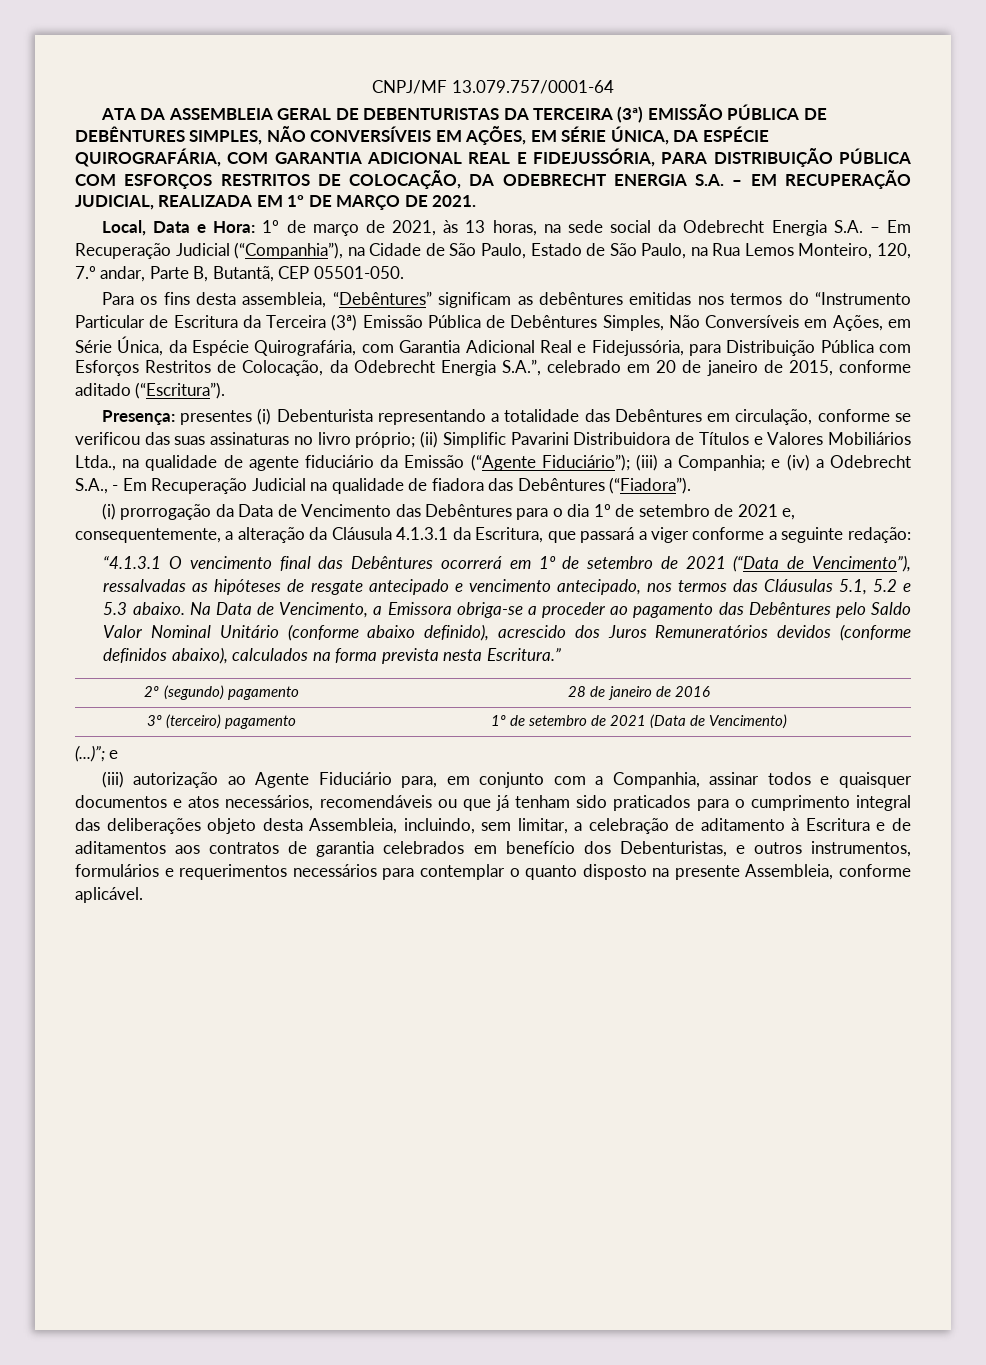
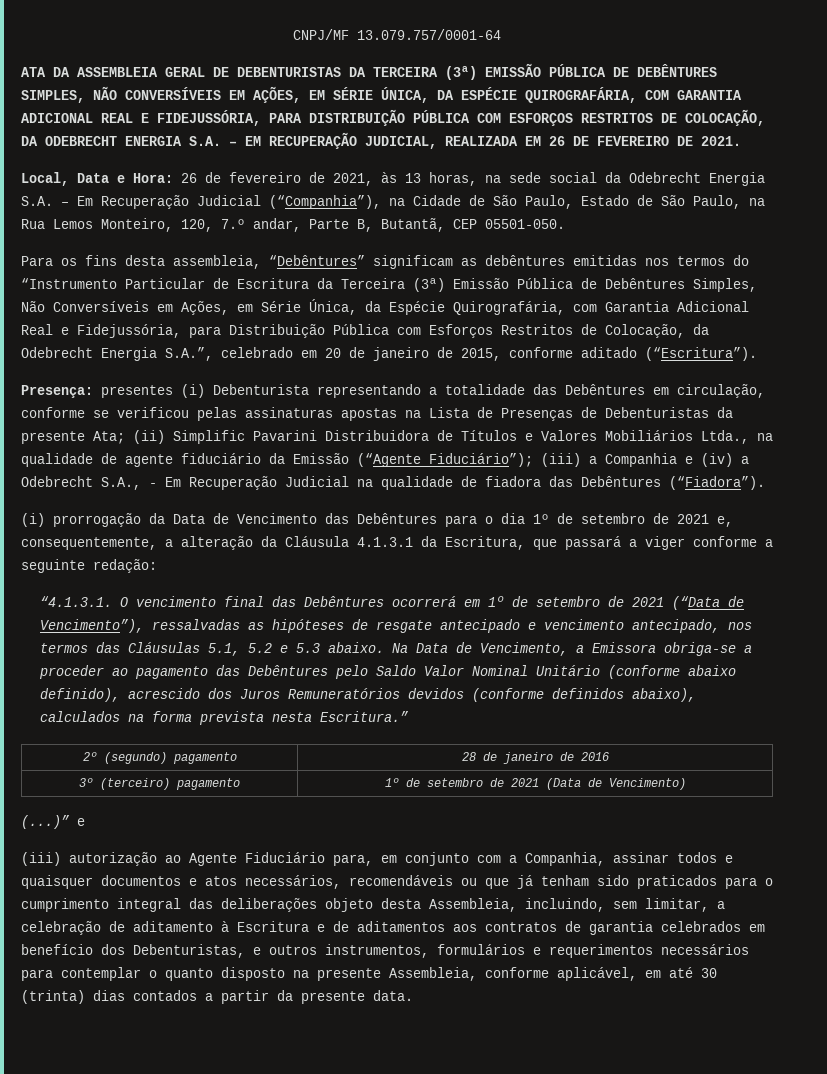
- ATA DA ASSEMBLEIA GERAL DE DEBENTURISTAS DA TERCEIRA (3ª) EMISSÃO PÚBLICA DE DEBÊNTURES SIMPLES, NÃO CONVERSÍVEIS EM AÇÕES, EM SÉRIE ÚNICA, DA ESPÉCIE QUIROGRAFÁRIA, COM GARANTIA ADICIONAL REAL E FIDEJUSSÓRIA, PARA DISTRIBUIÇÃO PÚBLICA COM ESFORÇOS RESTRITOS DE COLOCAÇÃO, DA ODEBRECHT ENERGIA S.A. – EM RECUPERAÇÃO JUDICIAL, REALIZADA EM 1º DE MARÇO DE 2021.
+ ATA DA ASSEMBLEIA GERAL DE DEBENTURISTAS DA TERCEIRA (3ª) EMISSÃO PÚBLICA DE DEBÊNTURES SIMPLES, NÃO CONVERSÍVEIS EM AÇÕES, EM SÉRIE ÚNICA, DA ESPÉCIE QUIROGRAFÁRIA, COM GARANTIA ADICIONAL REAL E FIDEJUSSÓRIA, PARA DISTRIBUIÇÃO PÚBLICA COM ESFORÇOS RESTRITOS DE COLOCAÇÃO, DA ODEBRECHT ENERGIA S.A. – EM RECUPERAÇÃO JUDICIAL, REALIZADA EM 26 DE FEVEREIRO DE 2021.
- Local, Data e Hora: 1º de março de 2021, às 13 horas, na sede social da Odebrecht Energia S.A. – Em Recuperação Judicial (“Companhia”), na Cidade de São Paulo, Estado de São Paulo, na Rua Lemos Monteiro, 120, 7.º andar, Parte B, Butantã, CEP 05501-050.
+ Local, Data e Hora: 26 de fevereiro de 2021, às 13 horas, na sede social da Odebrecht Energia S.A. – Em Recuperação Judicial (“Companhia”), na Cidade de São Paulo, Estado de São Paulo, na Rua Lemos Monteiro, 120, 7.º andar, Parte B, Butantã, CEP 05501-050.
- Presença: presentes (i) Debenturista representando a totalidade das Debêntures em circulação, conforme se verificou das suas assinaturas no livro próprio; (ii) Simplific Pavarini Distribuidora de Títulos e Valores Mobiliários Ltda., na qualidade de agente fiduciário da Emissão (“Agente Fiduciário”); (iii) a Companhia; e (iv) a Odebrecht S.A., - Em Recuperação Judicial na qualidade de fiadora das Debêntures (“Fiadora”).
+ Presença: presentes (i) Debenturista representando a totalidade das Debêntures em circulação, conforme se verificou pelas assinaturas apostas na Lista de Presenças de Debenturistas da presente Ata; (ii) Simplific Pavarini Distribuidora de Títulos e Valores Mobiliários Ltda., na qualidade de agente fiduciário da Emissão (“Agente Fiduciário”); (iii) a Companhia e (iv) a Odebrecht S.A., - Em Recuperação Judicial na qualidade de fiadora das Debêntures (“Fiadora”).
- “4.1.3.1 O vencimento final das Debêntures ocorrerá em 1º de setembro de 2021 (“Data de Vencimento”), ressalvadas as hipóteses de resgate antecipado e vencimento antecipado, nos termos das Cláusulas 5.1, 5.2 e 5.3 abaixo.
+ “4.1.3.1. O vencimento final das Debêntures ocorrerá em 1º de setembro de 2021 (“Data de Vencimento”), ressalvadas as hipóteses de resgate antecipado e vencimento antecipado, nos termos das Cláusulas 5.1, 5.2 e 5.3 abaixo.
- (...)”; e
+ (...)” e
- (iii) autorização ao Agente Fiduciário para, em conjunto com a Companhia, assinar todos e quaisquer documentos e atos necessários, recomendáveis ou que já tenham sido praticados para o cumprimento integral das deliberações objeto desta Assembleia, incluindo, sem limitar, a celebração de aditamento à Escritura e de aditamentos aos contratos de garantia celebrados em benefício dos Debenturistas, e outros instrumentos, formulários e requerimentos necessários para contemplar o quanto disposto na presente Assembleia, conforme aplicável.
+ (iii) autorização ao Agente Fiduciário para, em conjunto com a Companhia, assinar todos e quaisquer documentos e atos necessários, recomendáveis ou que já tenham sido praticados para o cumprimento integral das deliberações objeto desta Assembleia, incluindo, sem limitar, a celebração de aditamento à Escritura e de aditamentos aos contratos de garantia celebrados em benefício dos Debenturistas, e outros instrumentos, formulários e requerimentos necessários para contemplar o quanto disposto na presente Assembleia, conforme aplicável, em até 30 (trinta) dias contados a partir da presente data.

